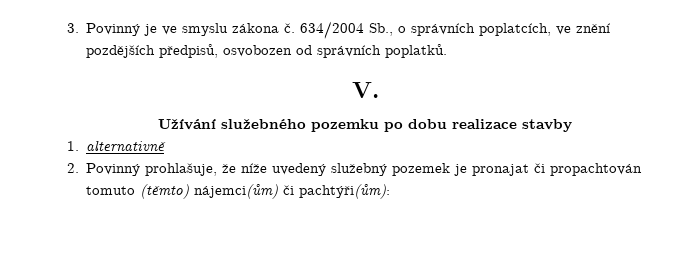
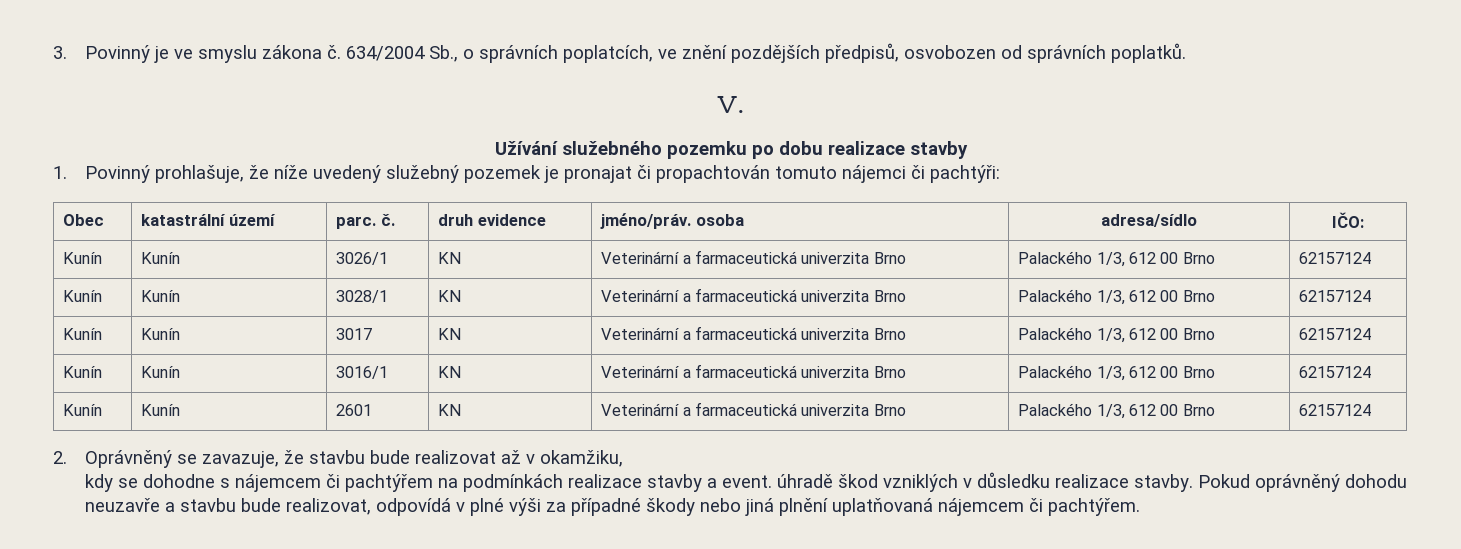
- 1. alternativně
- 2. Povinný prohlašuje, že níže uvedený služebný pozemek je pronajat či propachtován tomuto (těmto) nájemci(ům) či pachtýři(ům):
+ 1. Povinný prohlašuje, že níže uvedený služebný pozemek je pronajat či propachtován tomuto nájemci či pachtýři:
+ Obec | katastrální území | parc. č. | druh evidence | jméno/práv. osoba | adresa/sídlo | IČO:
+ Kunín | Kunín | 3026/1 | KN | Veterinární a farmaceutická univerzita Brno | Palackého 1/3, 612 00 Brno | 62157124
+ Kunín | Kunín | 3028/1 | KN | Veterinární a farmaceutická univerzita Brno | Palackého 1/3, 612 00 Brno | 62157124
+ Kunín | Kunín | 3017 | KN | Veterinární a farmaceutická univerzita Brno | Palackého 1/3, 612 00 Brno | 62157124
+ Kunín | Kunín | 3016/1 | KN | Veterinární a farmaceutická univerzita Brno | Palackého 1/3, 612 00 Brno | 62157124
+ Kunín | Kunín | 2601 | KN | Veterinární a farmaceutická univerzita Brno | Palackého 1/3, 612 00 Brno | 62157124
+ 2. Oprávněný se zavazuje, že stavbu bude realizovat až v okamžiku,
+ kdy se dohodne s nájemcem či pachtýřem na podmínkách realizace stavby a event. úhradě škod vzniklých v důsledku realizace stavby. Pokud oprávněný dohodu neuzavře a stavbu bude realizovat, odpovídá v plné výši za případné škody nebo jiná plnění uplatňovaná nájemcem či pachtýřem.

